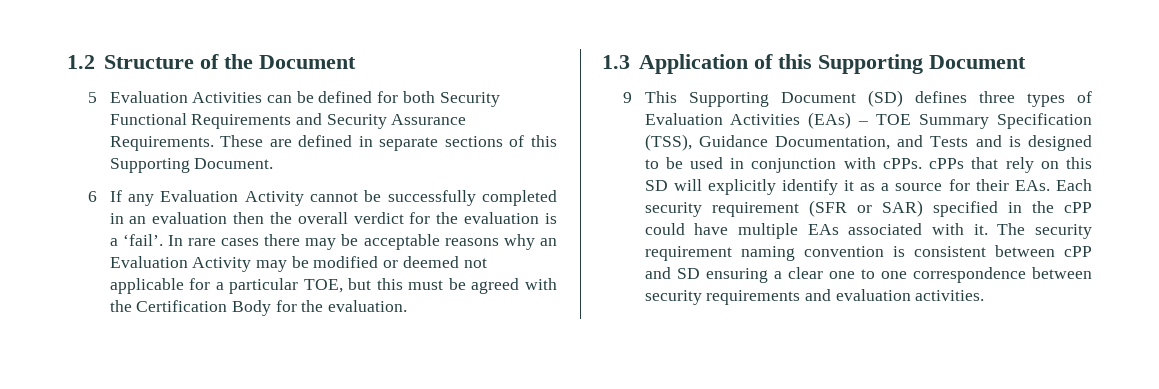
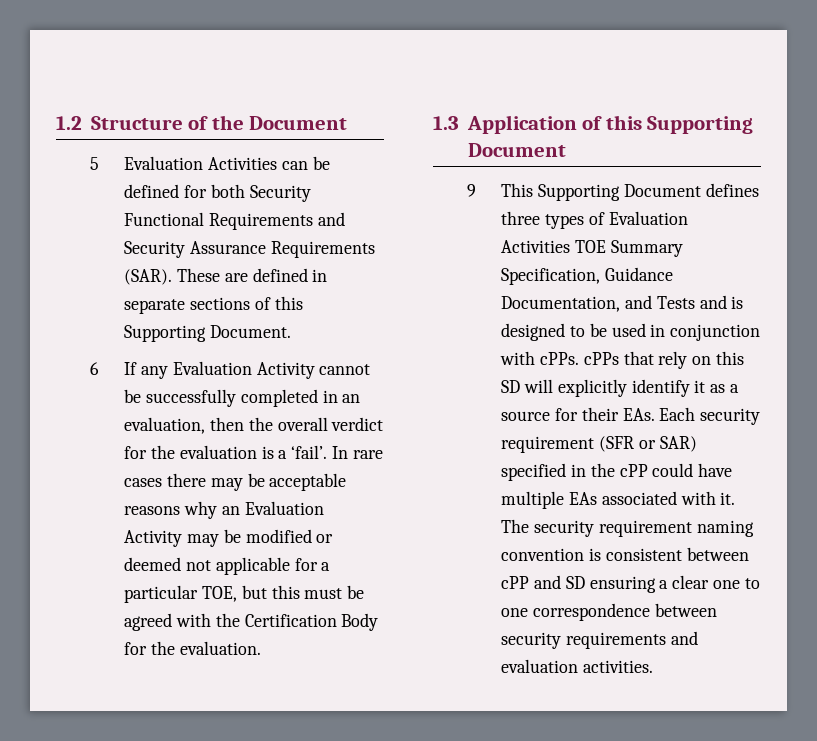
- 5 Evaluation Activities can be defined for both Security Functional Requirements and Security Assurance Requirements.
+ 5 Evaluation Activities can be defined for both Security Functional Requirements and Security Assurance Requirements (SAR).
- 6 If any Evaluation Activity cannot be successfully completed in an evaluation then the overall verdict for the evaluation is a ‘fail’.
+ 6 If any Evaluation Activity cannot be successfully completed in an evaluation, then the overall verdict for the evaluation is a ‘fail’.
- 9 This Supporting Document (SD) defines three types of Evaluation Activities (EAs) – TOE Summary Specification (TSS), Guidance Documentation, and Tests and is designed to be used in conjunction with cPPs. cPPs that rely on this SD will explicitly identify it as a source for their EAs. Each security requirement (SFR or SAR) specified in the cPP could have multiple EAs associated with it.
+ 9 This Supporting Document defines three types of Evaluation Activities TOE Summary Specification, Guidance Documentation, and Tests and is designed to be used in conjunction with cPPs. cPPs that rely on this SD will explicitly identify it as a source for their EAs. Each security requirement (SFR or SAR) specified in the cPP could have multiple EAs associated with it.

